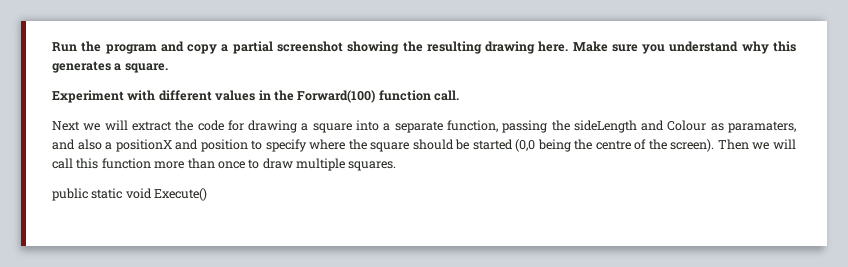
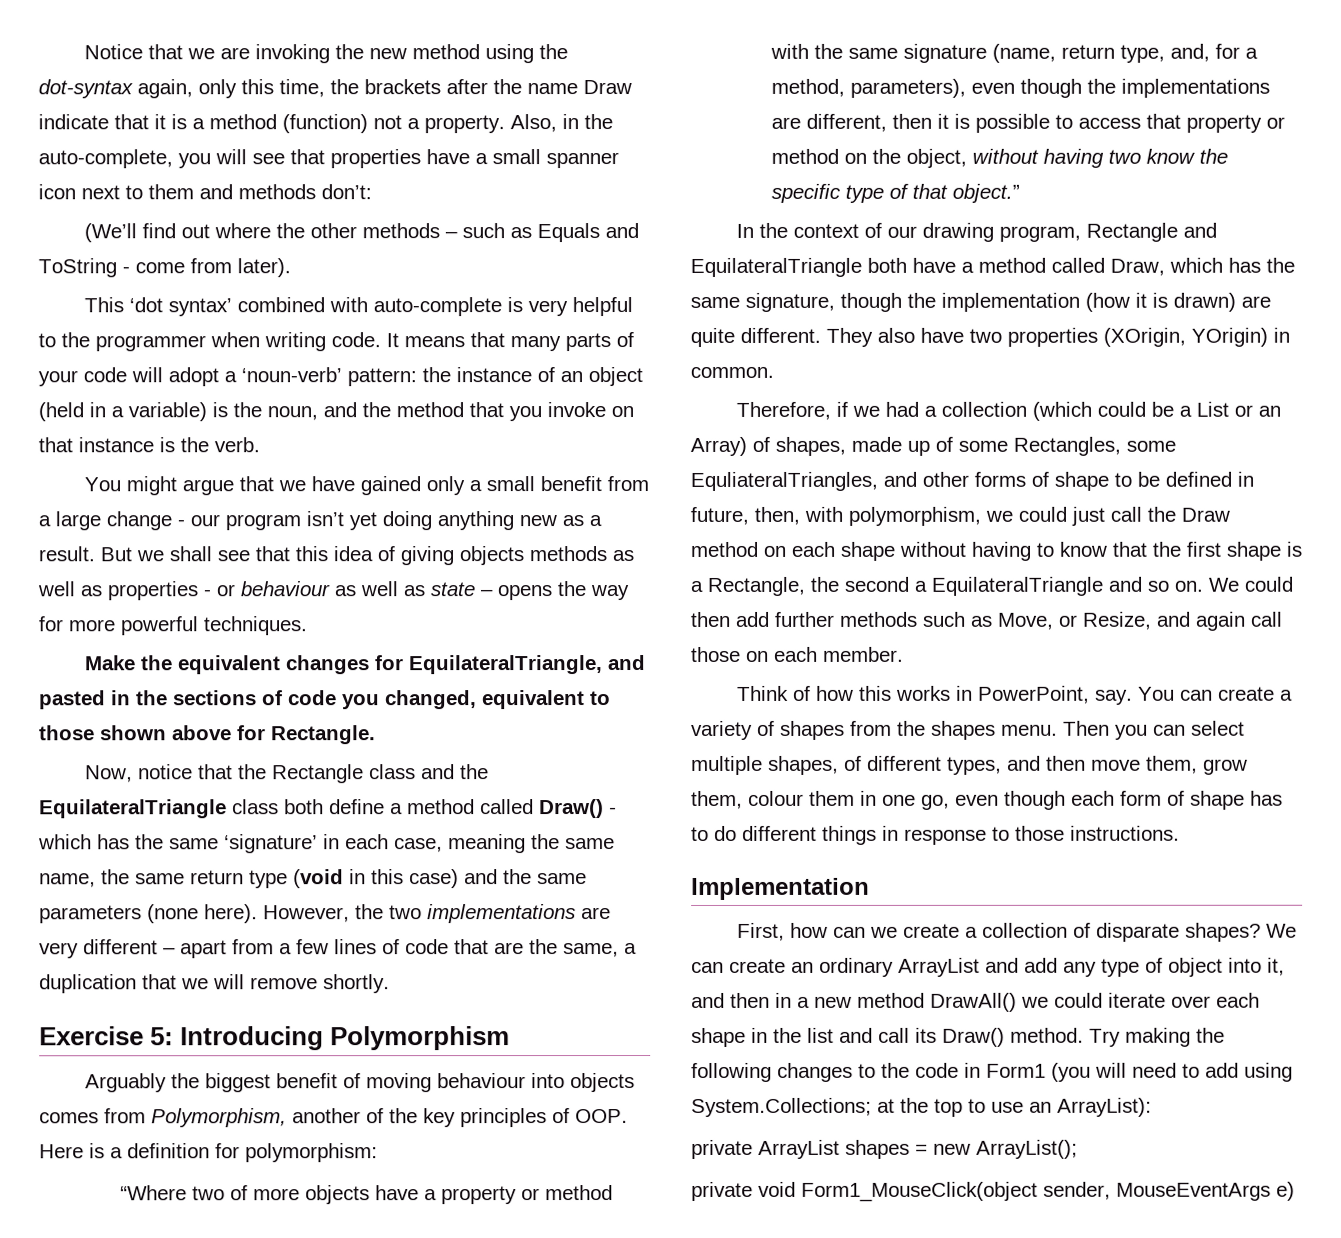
- Run the program and copy a partial screenshot showing the resulting drawing here. Make sure you understand why this generates a square.
- Experiment with different values in the Forward(100) function call.
- Next we will extract the code for drawing a square into a separate function, passing the sideLength and Colour as paramaters, and also a positionX and position to specify where the square should be started (0,0 being the centre of the screen). Then we will call this function more than once to draw multiple squares.
- public static void Execute()
+ Notice that we are invoking the new method using the dot-syntax again, only this time, the brackets after the name Draw indicate that it is a method (function) not a property. Also, in the auto-complete, you will see that properties have a small spanner icon next to them and methods don’t:
+ (We’ll find out where the other methods – such as Equals and ToString - come from later).
+ This ‘dot syntax’ combined with auto-complete is very helpful to the programmer when writing code. It means that many parts of your code will adopt a ‘noun-verb’ pattern: the instance of an object (held in a variable) is the noun, and the method that you invoke on that instance is the verb.
+ You might argue that we have gained only a small benefit from a large change - our program isn’t yet doing anything new as a result. But we shall see that this idea of giving objects methods as well as properties - or behaviour as well as state – opens the way for more powerful techniques.
+ Make the equivalent changes for EquilateralTriangle, and pasted in the sections of code you changed, equivalent to those shown above for Rectangle.
+ Now, notice that the Rectangle class and the EquilateralTriangle class both define a method called Draw() - which has the same ‘signature’ in each case, meaning the same name, the same return type (void in this case) and the same parameters (none here). However, the two implementations are very different – apart from a few lines of code that are the same, a duplication that we will remove shortly.
+ Exercise 5: Introducing Polymorphism
+ Arguably the biggest benefit of moving behaviour into objects comes from Polymorphism, another of the key principles of OOP. Here is a definition for polymorphism:
+ “Where two of more objects have a property or method with the same signature (name, return type, and, for a method, parameters), even though the implementations are different, then it is possible to access that property or method on the object, without having two know the specific type of that object.”
+ In the context of our drawing program, Rectangle and EquilateralTriangle both have a method called Draw, which has the same signature, though the implementation (how it is drawn) are quite different. They also have two properties (XOrigin, YOrigin) in common.
+ Therefore, if we had a collection (which could be a List or an Array) of shapes, made up of some Rectangles, some EquliateralTriangles, and other forms of shape to be defined in future, then, with polymorphism, we could just call the Draw method on each shape without having to know that the first shape is a Rectangle, the second a EquilateralTriangle and so on. We could then add further methods such as Move, or Resize, and again call those on each member.
+ Think of how this works in PowerPoint, say. You can create a variety of shapes from the shapes menu. Then you can select multiple shapes, of different types, and then move them, grow them, colour them in one go, even though each form of shape has to do different things in response to those instructions.
+ Implementation
+ First, how can we create a collection of disparate shapes? We can create an ordinary ArrayList and add any type of object into it, and then in a new method DrawAll() we could iterate over each shape in the list and call its Draw() method. Try making the following changes to the code in Form1 (you will need to add using System.Collections; at the top to use an ArrayList):
+ private ArrayList shapes = new ArrayList();
+ private void Form1_MouseClick(object sender, MouseEventArgs e)

